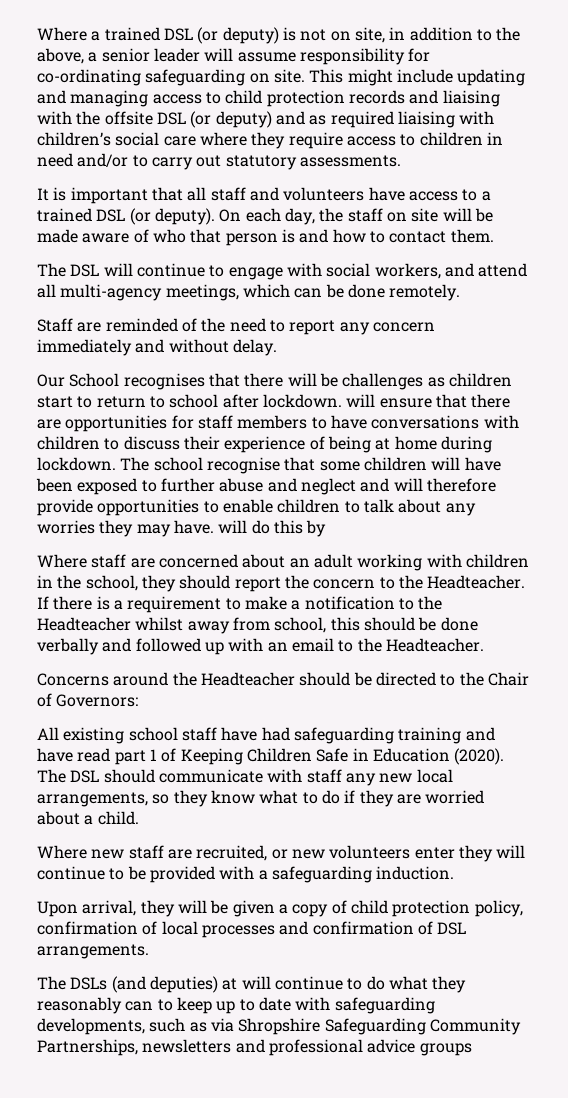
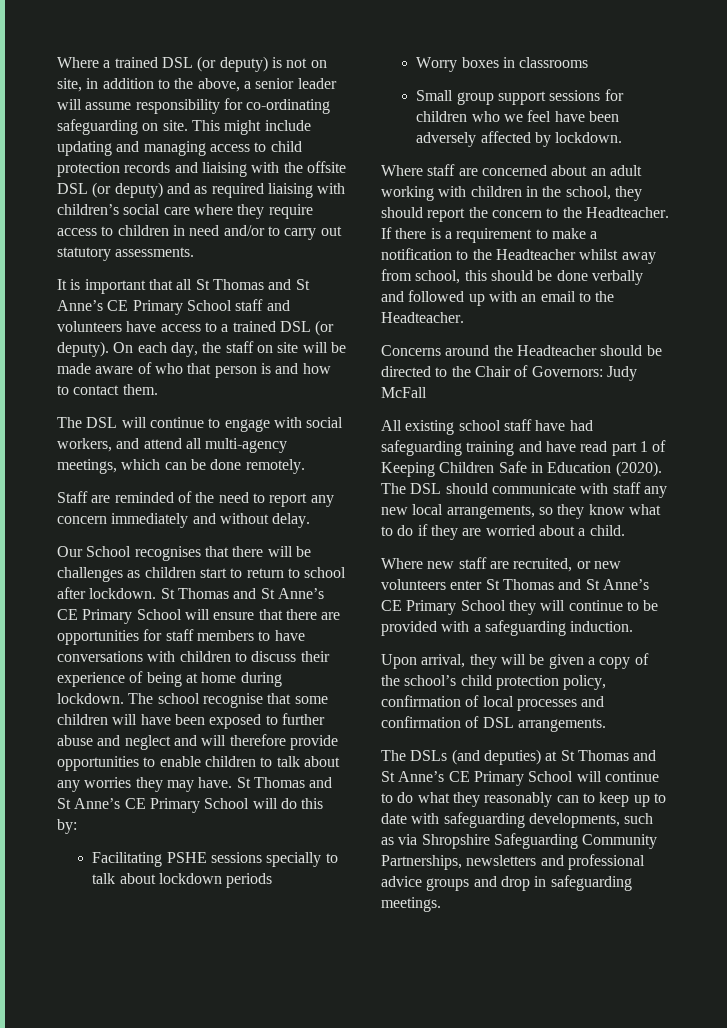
- It is important that all staff and volunteers have access to a trained DSL (or deputy).
+ It is important that all St Thomas and St Anne’s CE Primary School staff and volunteers have access to a trained DSL (or deputy).
- Our School recognises that there will be challenges as children start to return to school after lockdown. will ensure that there are opportunities for staff members to have conversations with children to discuss their experience of being at home during lockdown.
+ Our School recognises that there will be challenges as children start to return to school after lockdown. St Thomas and St Anne’s CE Primary School will ensure that there are opportunities for staff members to have conversations with children to discuss their experience of being at home during lockdown.
- The school recognise that some children will have been exposed to further abuse and neglect and will therefore provide opportunities to enable children to talk about any worries they may have. will do this by
+ The school recognise that some children will have been exposed to further abuse and neglect and will therefore provide opportunities to enable children to talk about any worries they may have. St Thomas and St Anne’s CE Primary School will do this by:
+ Facilitating PSHE sessions specially to talk about lockdown periods
+ Worry boxes in classrooms
+ Small group support sessions for children who we feel have been adversely affected by lockdown.
- Concerns around the Headteacher should be directed to the Chair of Governors:
+ Concerns around the Headteacher should be directed to the Chair of Governors: Judy McFall
- Where new staff are recruited, or new volunteers enter they will continue to be provided with a safeguarding induction.
+ Where new staff are recruited, or new volunteers enter St Thomas and St Anne’s CE Primary School they will continue to be provided with a safeguarding induction.
- Upon arrival, they will be given a copy of child protection policy, confirmation of local processes and confirmation of DSL arrangements.
+ Upon arrival, they will be given a copy of the school’s child protection policy, confirmation of local processes and confirmation of DSL arrangements.
- The DSLs (and deputies) at will continue to do what they reasonably can to keep up to date with safeguarding developments, such as via Shropshire Safeguarding Community Partnerships, newsletters and professional advice groups
+ The DSLs (and deputies) at St Thomas and St Anne’s CE Primary School will continue to do what they reasonably can to keep up to date with safeguarding developments, such as via Shropshire Safeguarding Community Partnerships, newsletters and professional advice groups and drop in safeguarding meetings.

